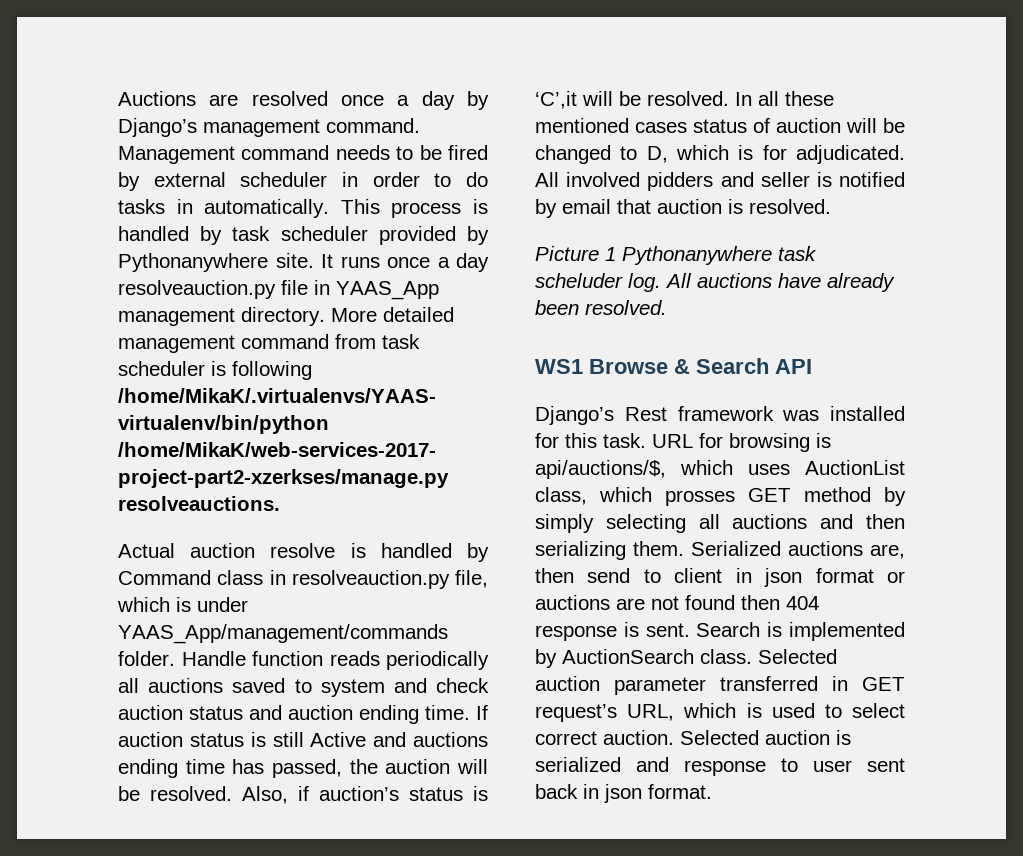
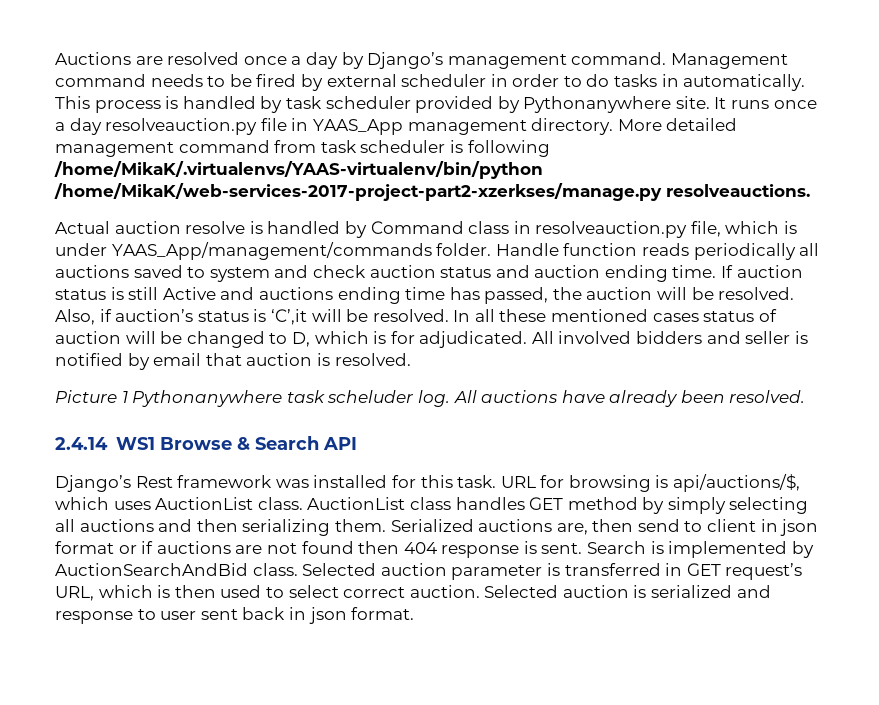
- All involved pidders and seller is notified by email that auction is resolved.
+ All involved bidders and seller is notified by email that auction is resolved.
- WS1 Browse & Search API
+ 2.4.14 WS1 Browse & Search API
- URL for browsing is api/auctions/$, which uses AuctionList class, which prosses GET method by simply selecting all auctions and then serializing them.
+ URL for browsing is api/auctions/$, which uses AuctionList class. AuctionList class handles GET method by simply selecting all auctions and then serializing them.
- Serialized auctions are, then send to client in json format or auctions are not found then 404 response is sent.
+ Serialized auctions are, then send to client in json format or if auctions are not found then 404 response is sent.
- Search is implemented by AuctionSearch class.
+ Search is implemented by AuctionSearchAndBid class.
- Selected auction parameter transferred in GET request’s URL, which is used to select correct auction.
+ Selected auction parameter is transferred in GET request’s URL, which is then used to select correct auction.

